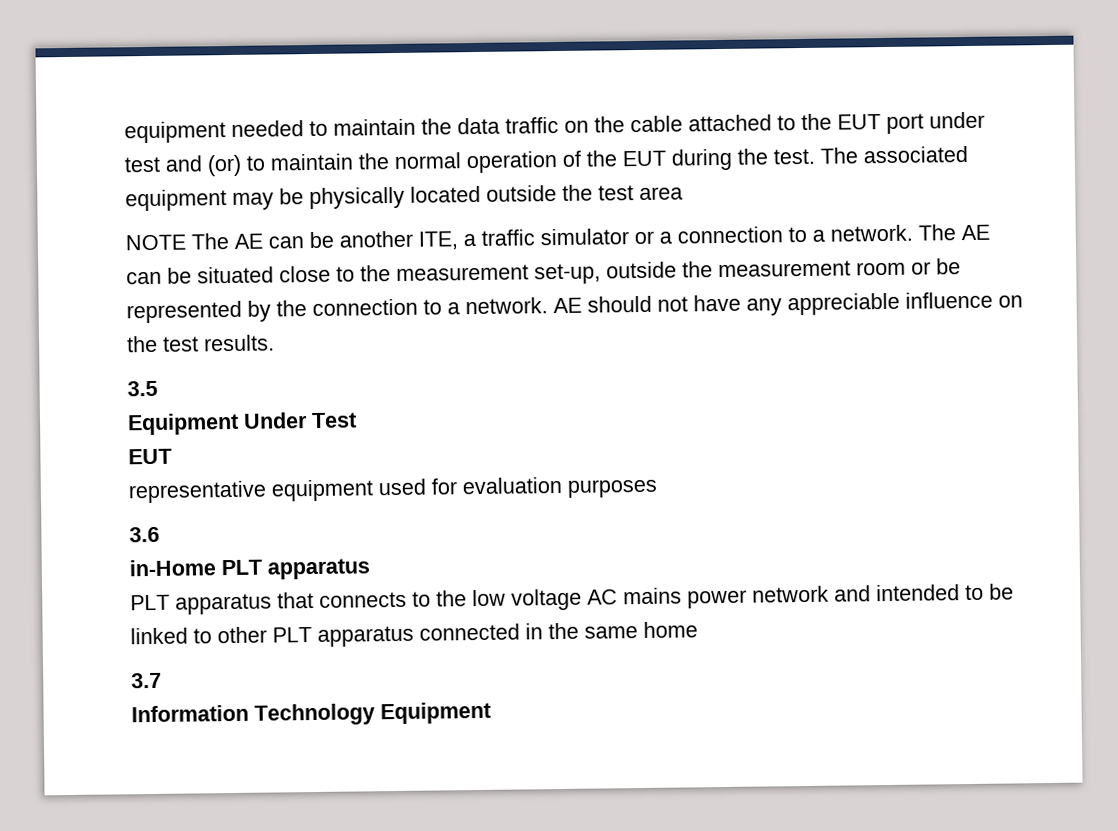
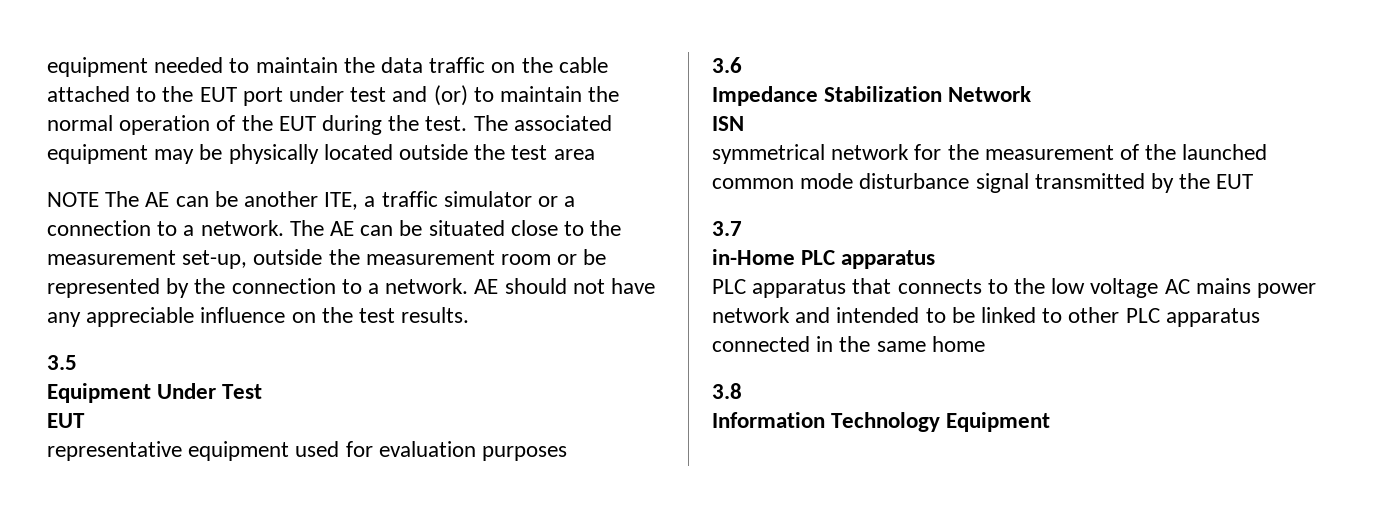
+ Impedance Stabilization Network
+ ISN
+ symmetrical network for the measurement of the launched common mode disturbance signal transmitted by the EUT
+ 3.7
- in-Home PLT apparatus
+ in-Home PLC apparatus
- PLT apparatus that connects to the low voltage AC mains power network and intended to be linked to other PLT apparatus connected in the same home
+ PLC apparatus that connects to the low voltage AC mains power network and intended to be linked to other PLC apparatus connected in the same home
- 3.7
+ 3.8

